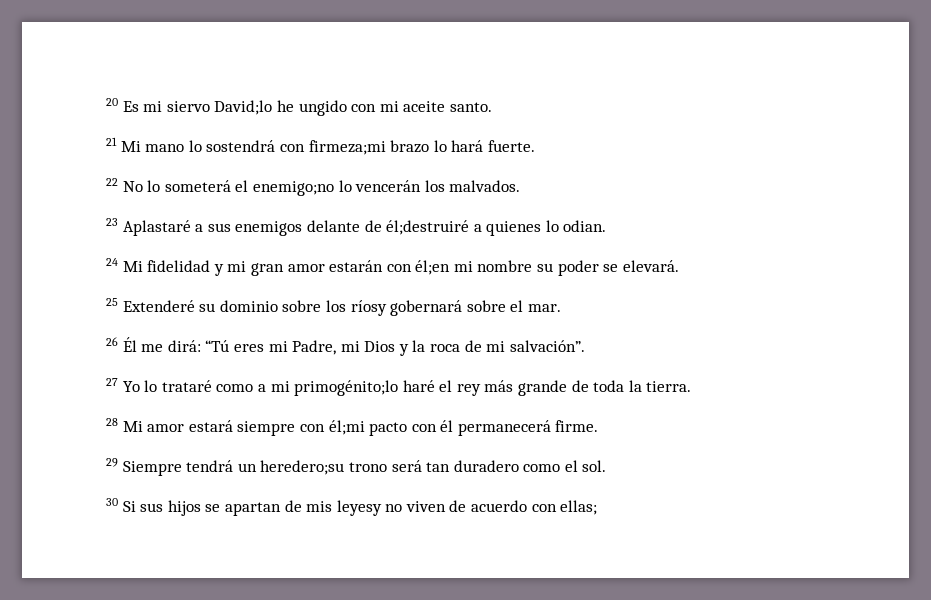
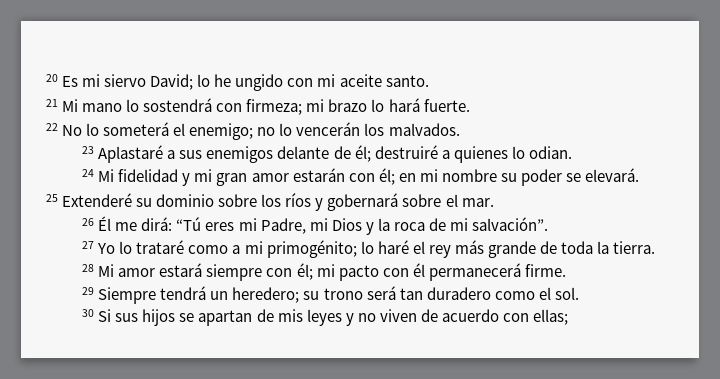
- 20 Es mi siervo David;lo he ungido con mi aceite santo.
+ 20 Es mi siervo David; lo he ungido con mi aceite santo.
- 21 Mi mano lo sostendrá con firmeza;mi brazo lo hará fuerte.
+ 21 Mi mano lo sostendrá con firmeza; mi brazo lo hará fuerte.
- 22 No lo someterá el enemigo;no lo vencerán los malvados.
+ 22 No lo someterá el enemigo; no lo vencerán los malvados.
- 23 Aplastaré a sus enemigos delante de él;destruiré a quienes lo odian.
+ 23 Aplastaré a sus enemigos delante de él; destruiré a quienes lo odian.
- 24 Mi fidelidad y mi gran amor estarán con él;en mi nombre su poder se elevará.
+ 24 Mi fidelidad y mi gran amor estarán con él; en mi nombre su poder se elevará.
- 25 Extenderé su dominio sobre los ríosy gobernará sobre el mar.
+ 25 Extenderé su dominio sobre los ríos y gobernará sobre el mar.
- 27 Yo lo trataré como a mi primogénito;lo haré el rey más grande de toda la tierra.
+ 27 Yo lo trataré como a mi primogénito; lo haré el rey más grande de toda la tierra.
- 28 Mi amor estará siempre con él;mi pacto con él permanecerá firme.
+ 28 Mi amor estará siempre con él; mi pacto con él permanecerá firme.
- 29 Siempre tendrá un heredero;su trono será tan duradero como el sol.
+ 29 Siempre tendrá un heredero; su trono será tan duradero como el sol.
- 30 Si sus hijos se apartan de mis leyesy no viven de acuerdo con ellas;
+ 30 Si sus hijos se apartan de mis leyes y no viven de acuerdo con ellas;

